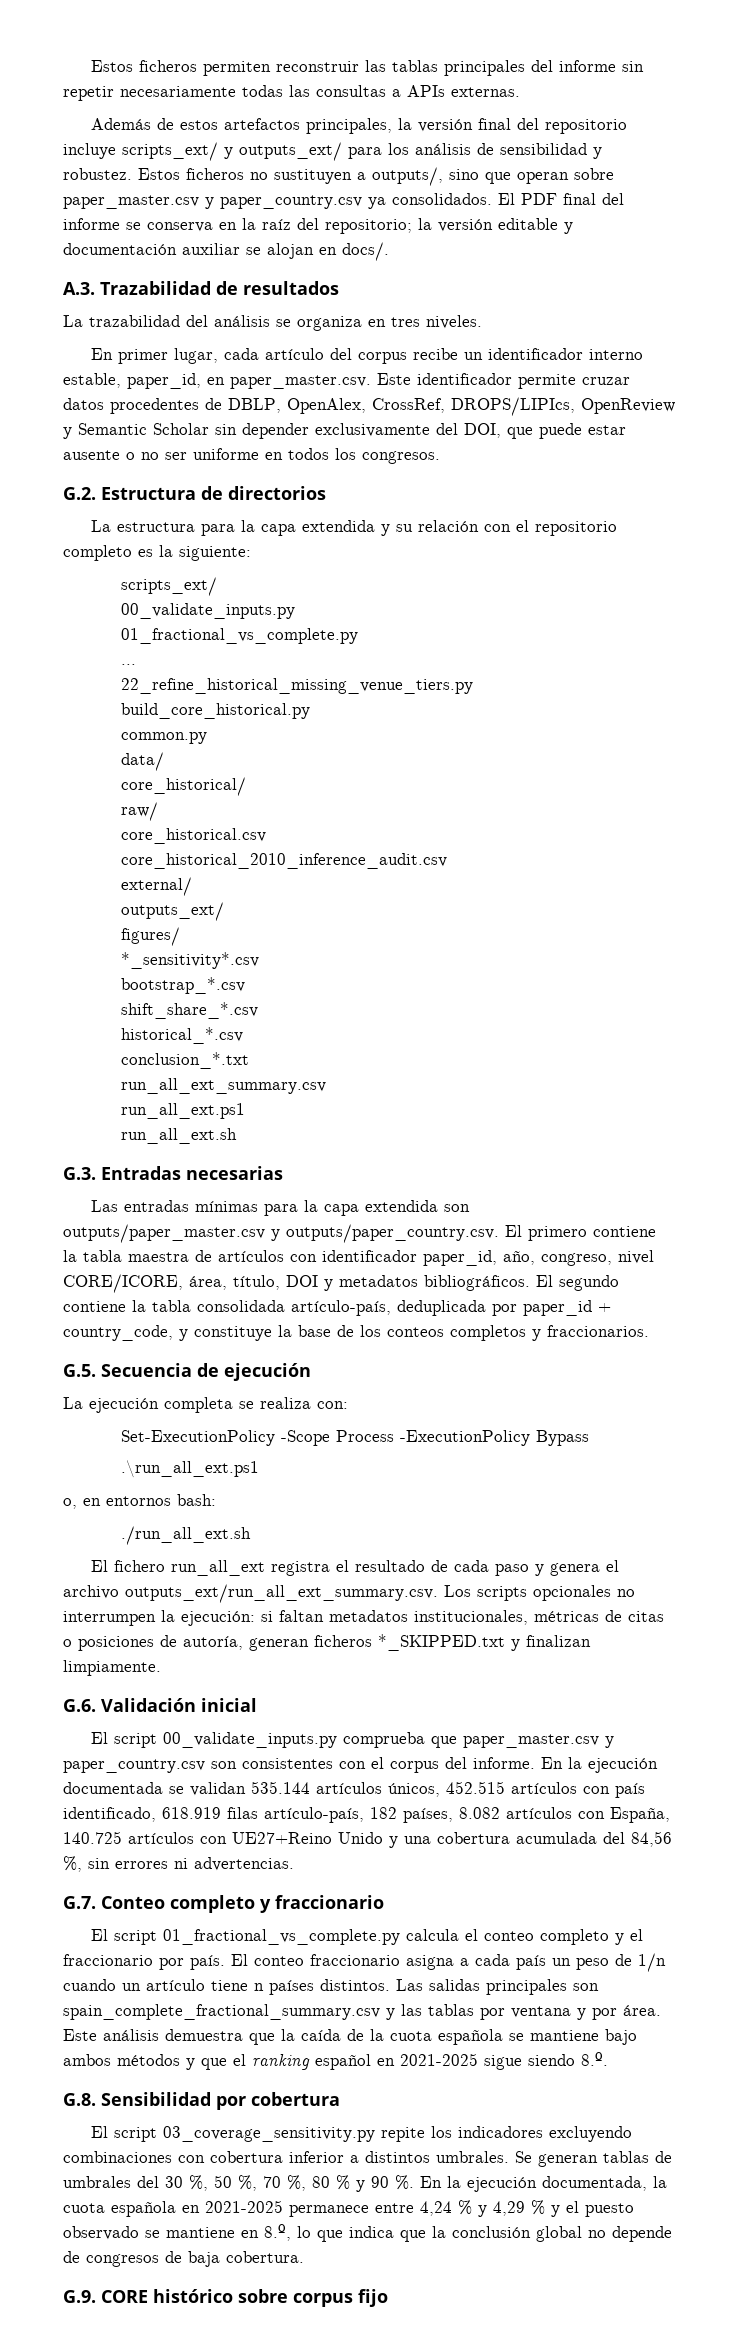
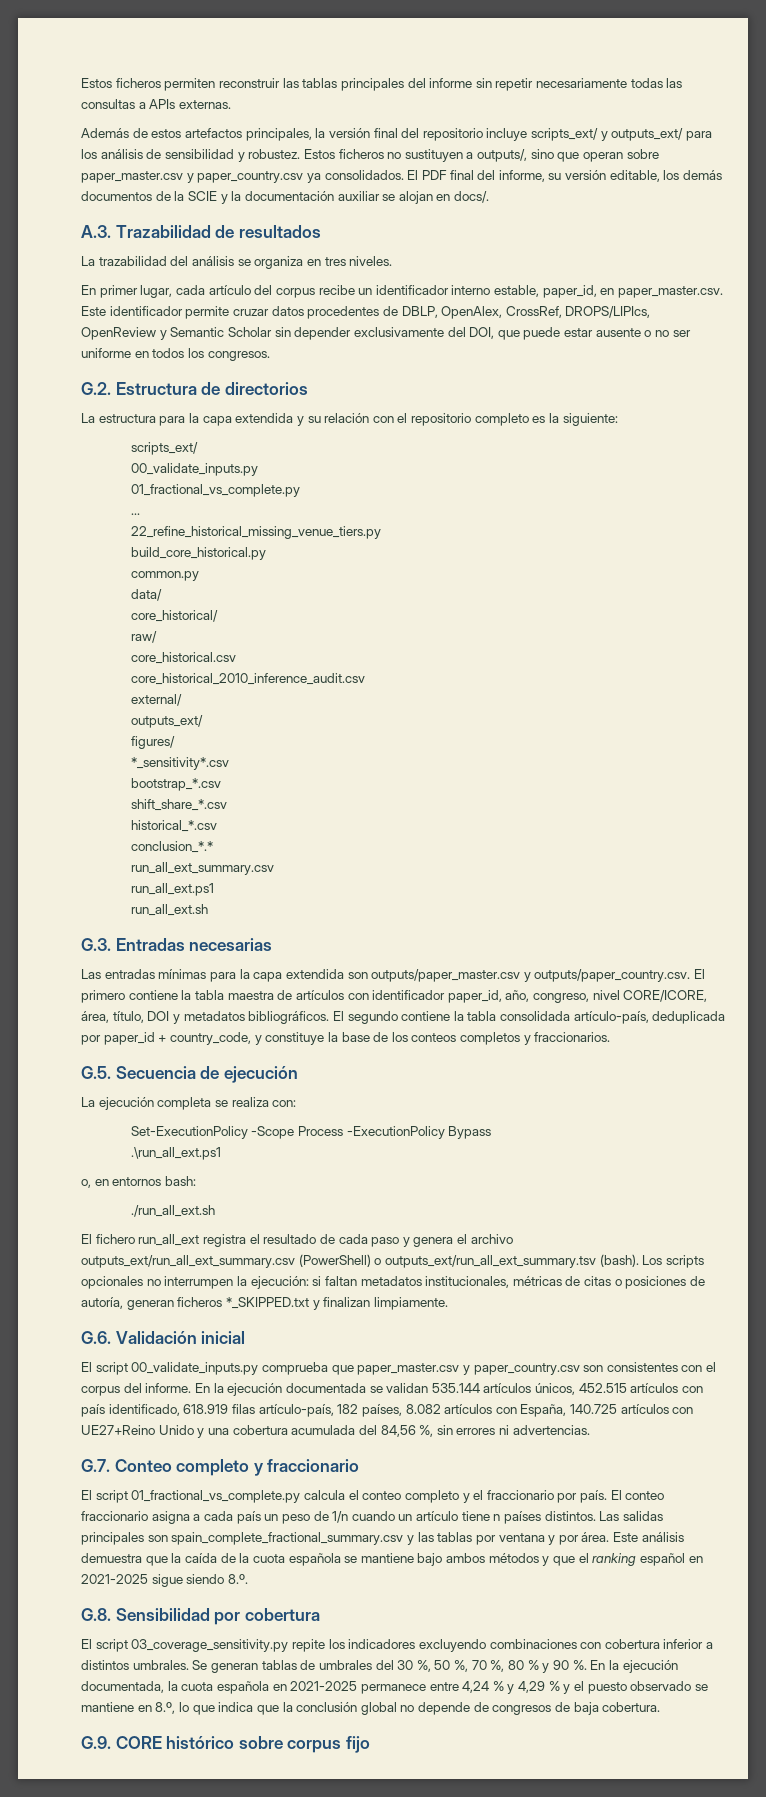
- El PDF final del informe se conserva en la raíz del repositorio; la versión editable y documentación auxiliar se alojan en docs/.
+ El PDF final del informe, su versión editable, los demás documentos de la SCIE y la documentación auxiliar se alojan en docs/.
- conclusion_*.txt
+ conclusion_*.*
- El fichero run_all_ext registra el resultado de cada paso y genera el archivo outputs_ext/run_all_ext_summary.csv. Los scripts opcionales no interrumpen la ejecución: si faltan metadatos institucionales, métricas de citas o posiciones de autoría, generan ficheros *_SKIPPED.txt y finalizan limpiamente.
+ El fichero run_all_ext registra el resultado de cada paso y genera el archivo outputs_ext/run_all_ext_summary.csv (PowerShell) o outputs_ext/run_all_ext_summary.tsv (bash). Los scripts opcionales no interrumpen la ejecución: si faltan metadatos institucionales, métricas de citas o posiciones de autoría, generan ficheros *_SKIPPED.txt y finalizan limpiamente.

